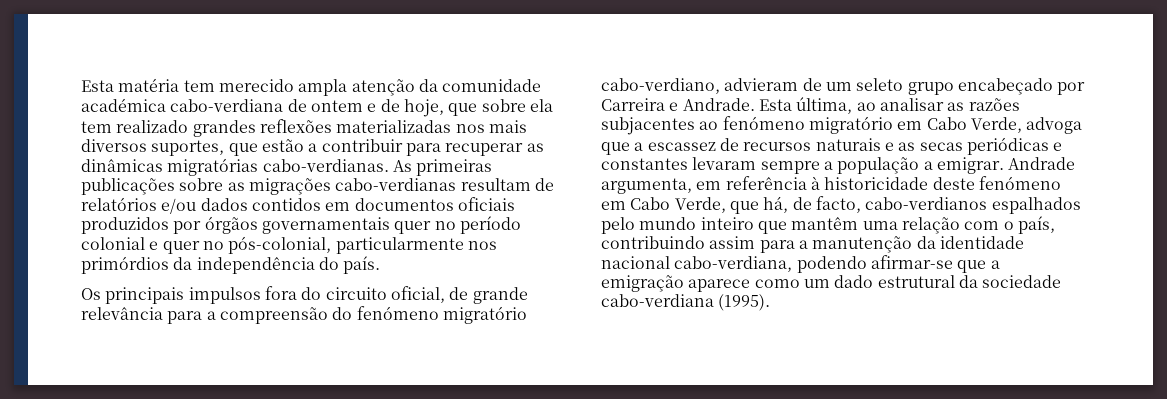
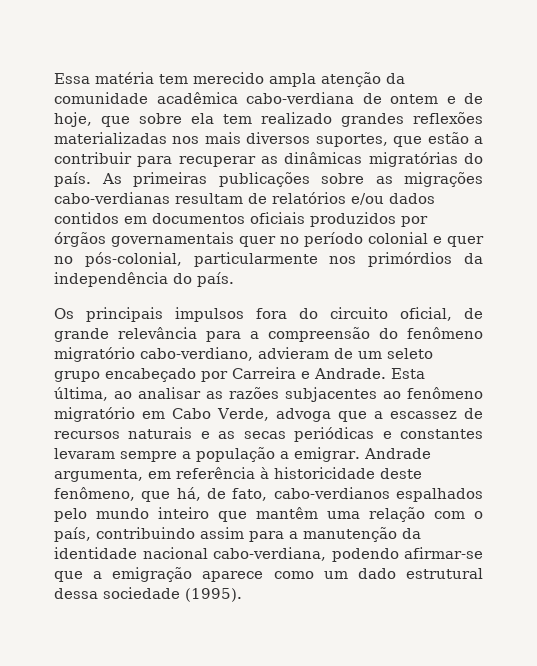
- Esta matéria tem merecido ampla atenção da comunidade académica cabo-verdiana de ontem e de hoje, que sobre ela tem realizado grandes reflexões materializadas nos mais diversos suportes, que estão a contribuir para recuperar as dinâmicas migratórias cabo-verdianas.
+ Essa matéria tem merecido ampla atenção da comunidade acadêmica cabo-verdiana de ontem e de hoje, que sobre ela tem realizado grandes reflexões materializadas nos mais diversos suportes, que estão a contribuir para recuperar as dinâmicas migratórias do país.
- Os principais impulsos fora do circuito oficial, de grande relevância para a compreensão do fenómeno migratório cabo-verdiano, advieram de um seleto grupo encabeçado por Carreira e Andrade.
+ Os principais impulsos fora do circuito oficial, de grande relevância para a compreensão do fenômeno migratório cabo-verdiano, advieram de um seleto grupo encabeçado por Carreira e Andrade.
- Esta última, ao analisar as razões subjacentes ao fenómeno migratório em Cabo Verde, advoga que a escassez de recursos naturais e as secas periódicas e constantes levaram sempre a população a emigrar.
+ Esta última, ao analisar as razões subjacentes ao fenômeno migratório em Cabo Verde, advoga que a escassez de recursos naturais e as secas periódicas e constantes levaram sempre a população a emigrar.
- Andrade argumenta, em referência à historicidade deste fenómeno em Cabo Verde, que há, de facto, cabo-verdianos espalhados pelo mundo inteiro que mantêm uma relação com o país, contribuindo assim para a manutenção da identidade nacional cabo-verdiana, podendo afirmar-se que a emigração aparece como um dado estrutural da sociedade cabo-verdiana (1995).
+ Andrade argumenta, em referência à historicidade deste fenômeno, que há, de fato, cabo-verdianos espalhados pelo mundo inteiro que mantêm uma relação com o país, contribuindo assim para a manutenção da identidade nacional cabo-verdiana, podendo afirmar-se que a emigração aparece como um dado estrutural dessa sociedade (1995).

